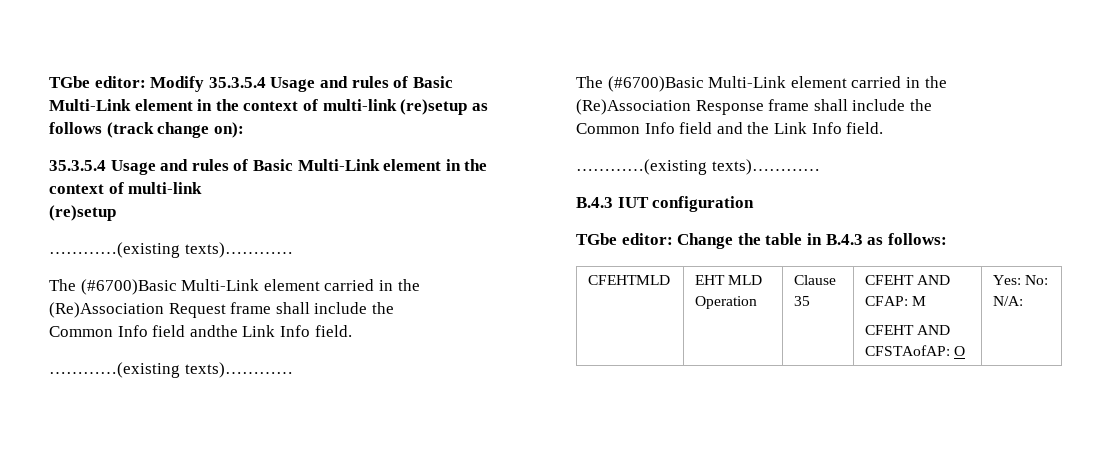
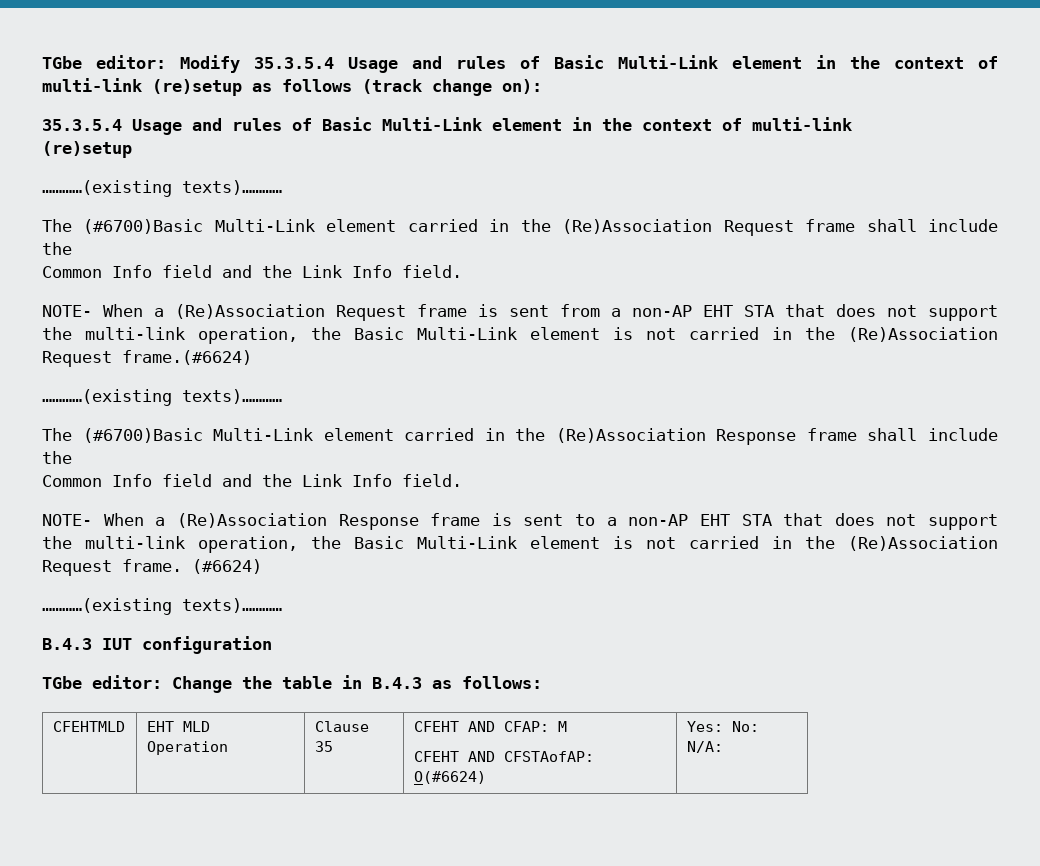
  The (#6700)Basic Multi-Link element carried in the (Re)Association Request frame shall include the
- Common Info field andthe Link Info field.
+ Common Info field and the Link Info field.
+ NOTE- When a (Re)Association Request frame is sent from a non-AP EHT STA that does not support the multi-link operation, the Basic Multi-Link element is not carried in the (Re)Association Request frame.(#6624)
+ NOTE- When a (Re)Association Response frame is sent to a non-AP EHT STA that does not support the multi-link operation, the Basic Multi-Link element is not carried in the (Re)Association Request frame. (#6624)
  CFEHTMLD | EHT MLD Operation | Clause 35 | CFEHT AND CFAP: M
- CFEHT AND CFSTAofAP: O | Yes: No: N/A:
+ CFEHT AND CFSTAofAP: O(#6624) | Yes: No: N/A:

